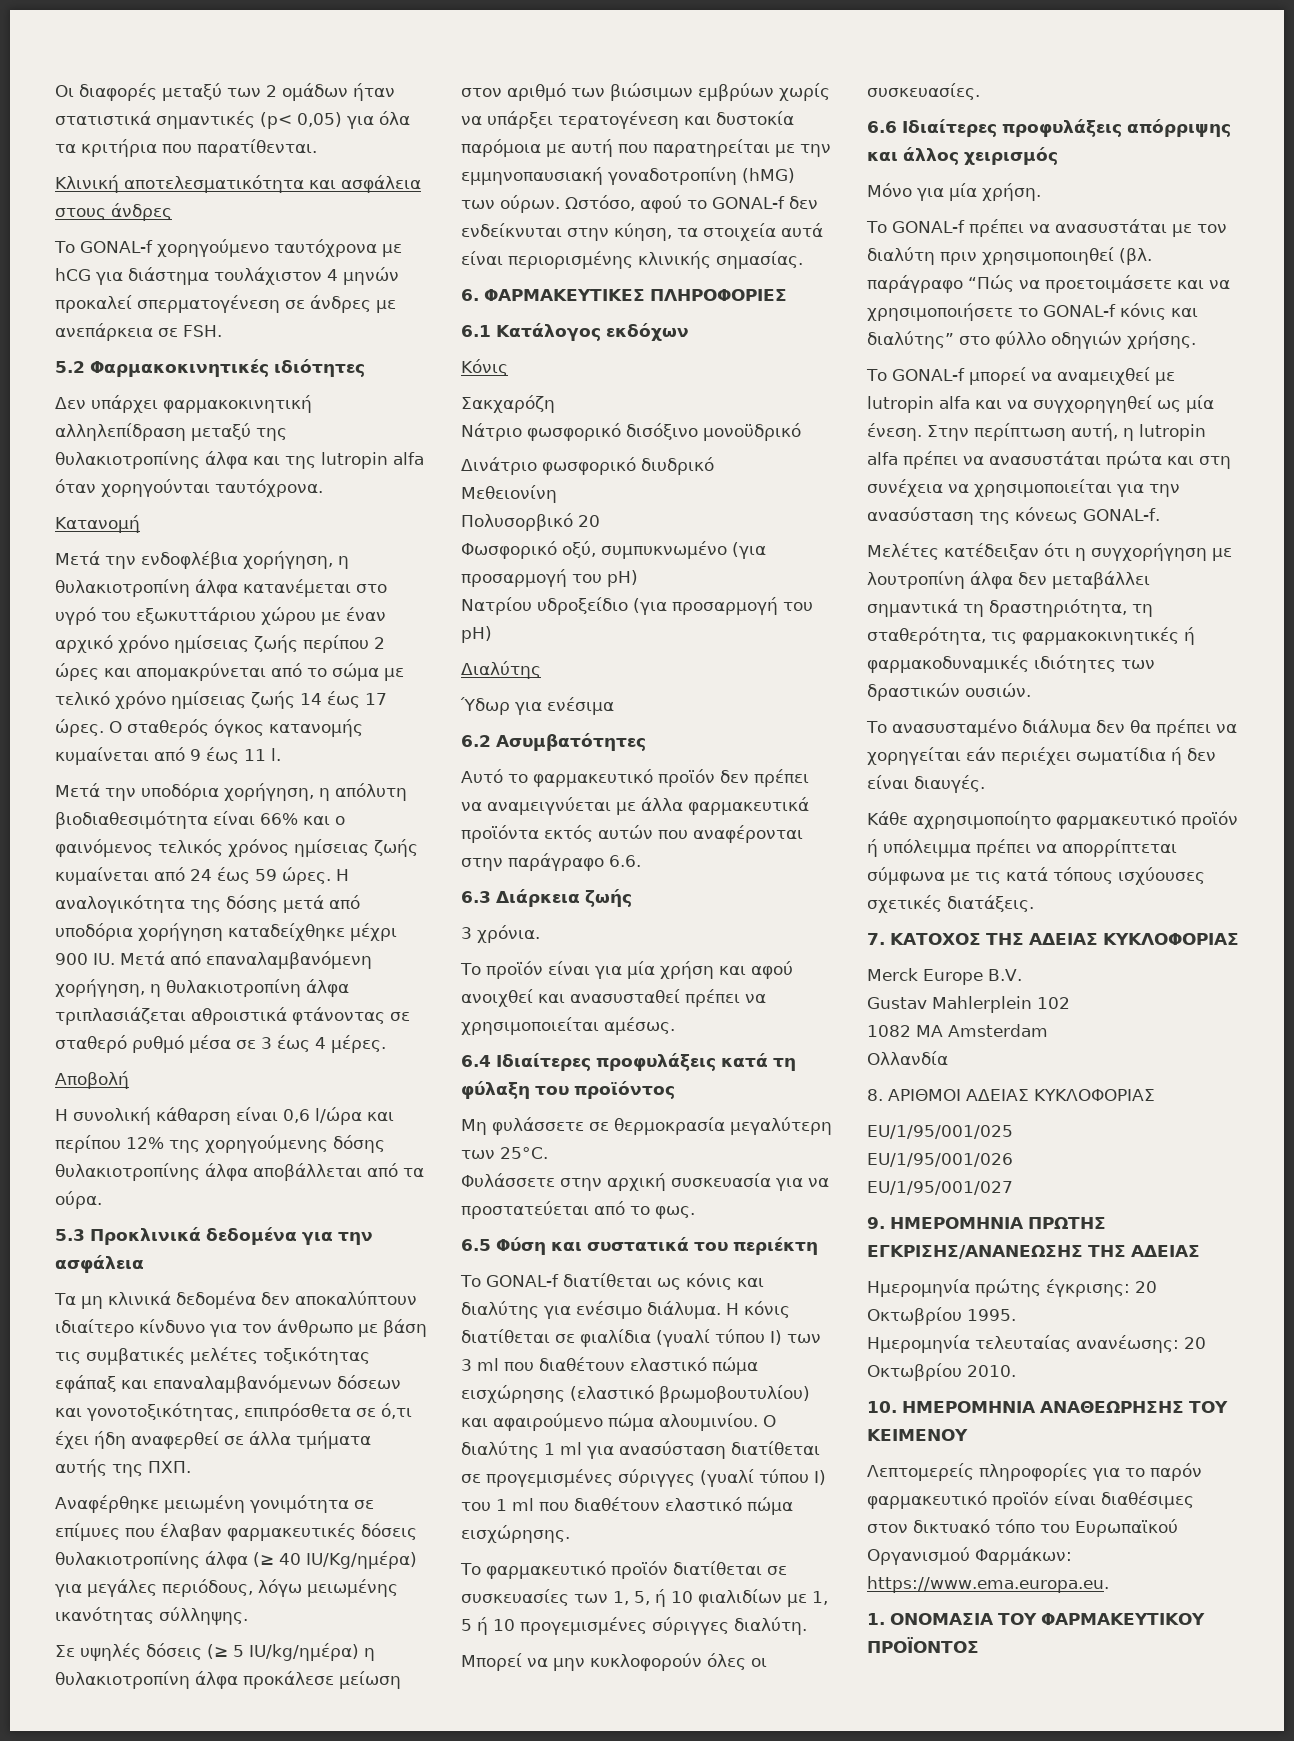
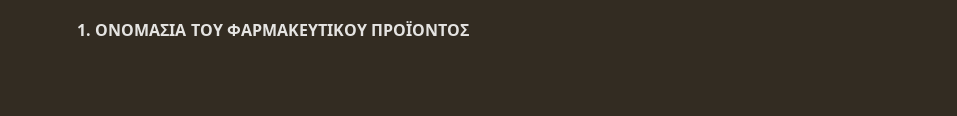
- Οι διαφορές μεταξύ των 2 ομάδων ήταν στατιστικά σημαντικές (p< 0,05) για όλα τα κριτήρια που παρατίθενται.
- Κλινική αποτελεσματικότητα και ασφάλεια στους άνδρες
- Το GONAL-f χορηγούμενο ταυτόχρονα με hCG για διάστημα τουλάχιστον 4 μηνών προκαλεί σπερματογένεση σε άνδρες με ανεπάρκεια σε FSH.
- 5.2 Φαρμακοκινητικές ιδιότητες
- Δεν υπάρχει φαρμακοκινητική αλληλεπίδραση μεταξύ της θυλακιοτροπίνης άλφα και της lutropin alfa όταν χορηγούνται ταυτόχρονα.
- Κατανομή
- Μετά την ενδοφλέβια χορήγηση, η θυλακιοτροπίνη άλφα κατανέμεται στο υγρό του εξωκυττάριου χώρου με έναν αρχικό χρόνο ημίσειας ζωής περίπου 2 ώρες και απομακρύνεται από το σώμα με τελικό χρόνο ημίσειας ζωής 14 έως 17 ώρες. Ο σταθερός όγκος κατανομής κυμαίνεται από 9 έως 11 l.
- Μετά την υποδόρια χορήγηση, η απόλυτη βιοδιαθεσιμότητα είναι 66% και ο φαινόμενος τελικός χρόνος ημίσειας ζωής κυμαίνεται από 24 έως 59 ώρες. Η αναλογικότητα της δόσης μετά από υποδόρια χορήγηση καταδείχθηκε μέχρι 900 IU. Μετά από επαναλαμβανόμενη χορήγηση, η θυλακιοτροπίνη άλφα τριπλασιάζεται αθροιστικά φτάνοντας σε σταθερό ρυθμό μέσα σε 3 έως 4 μέρες.
- Αποβολή
- Η συνολική κάθαρση είναι 0,6 l/ώρα και περίπου 12% της χορηγούμενης δόσης θυλακιοτροπίνης άλφα αποβάλλεται από τα ούρα.
- 5.3 Προκλινικά δεδομένα για την ασφάλεια
- Τα μη κλινικά δεδομένα δεν αποκαλύπτουν ιδιαίτερο κίνδυνο για τον άνθρωπο με βάση τις συμβατικές μελέτες τοξικότητας εφάπαξ και επαναλαμβανόμενων δόσεων και γονοτοξικότητας, επιπρόσθετα σε ό,τι έχει ήδη αναφερθεί σε άλλα τμήματα αυτής της ΠΧΠ.
- Αναφέρθηκε μειωμένη γονιμότητα σε επίμυες που έλαβαν φαρμακευτικές δόσεις θυλακιοτροπίνης άλφα (≥ 40 IU/Kg/ημέρα) για μεγάλες περιόδους, λόγω μειωμένης ικανότητας σύλληψης.
- Σε υψηλές δόσεις (≥ 5 IU/kg/ημέρα) η θυλακιοτροπίνη άλφα προκάλεσε μείωση στον αριθμό των βιώσιμων εμβρύων χωρίς να υπάρξει τερατογένεση και δυστοκία παρόμοια με αυτή που παρατηρείται με την εμμηνοπαυσιακή γοναδοτροπίνη (hMG) των ούρων. Ωστόσο, αφού το GONAL-f δεν ενδείκνυται στην κύηση, τα στοιχεία αυτά είναι περιορισμένης κλινικής σημασίας.
- 6. ΦΑΡΜΑΚΕΥΤΙΚΕΣ ΠΛΗΡΟΦΟΡΙΕΣ
- 6.1 Κατάλογος εκδόχων
- Κόνις
- Σακχαρόζη
- Νάτριο φωσφορικό δισόξινο μονοϋδρικό
- Δινάτριο φωσφορικό διυδρικό
- Μεθειονίνη
- Πολυσορβικό 20
- Φωσφορικό οξύ, συμπυκνωμένο (για προσαρμογή του pH)
- Νατρίου υδροξείδιο (για προσαρμογή του pH)
- Διαλύτης
- Ύδωρ για ενέσιμα
- 6.2 Ασυμβατότητες
- Αυτό το φαρμακευτικό προϊόν δεν πρέπει να αναμειγνύεται με άλλα φαρμακευτικά προϊόντα εκτός αυτών που αναφέρονται στην παράγραφο 6.6.
- 6.3 Διάρκεια ζωής
- 3 χρόνια.
- Το προϊόν είναι για μία χρήση και αφού ανοιχθεί και ανασυσταθεί πρέπει να χρησιμοποιείται αμέσως.
- 6.4 Ιδιαίτερες προφυλάξεις κατά τη φύλαξη του προϊόντος
- Μη φυλάσσετε σε θερμοκρασία μεγαλύτερη των 25°C.
- Φυλάσσετε στην αρχική συσκευασία για να προστατεύεται από το φως.
- 6.5 Φύση και συστατικά του περιέκτη
- Το GONAL-f διατίθεται ως κόνις και διαλύτης για ενέσιμο διάλυμα. Η κόνις διατίθεται σε φιαλίδια (γυαλί τύπου Ι) των 3 ml που διαθέτουν ελαστικό πώμα εισχώρησης (ελαστικό βρωμοβουτυλίου) και αφαιρούμενο πώμα αλουμινίου. Ο διαλύτης 1 ml για ανασύσταση διατίθεται σε προγεμισμένες σύριγγες (γυαλί τύπου Ι) του 1 ml που διαθέτουν ελαστικό πώμα εισχώρησης.
- Το φαρμακευτικό προϊόν διατίθεται σε συσκευασίες των 1, 5, ή 10 φιαλιδίων με 1, 5 ή 10 προγεμισμένες σύριγγες διαλύτη.
- Μπορεί να μην κυκλοφορούν όλες οι συσκευασίες.
- 6.6 Ιδιαίτερες προφυλάξεις απόρριψης και άλλος χειρισμός
- Μόνο για μία χρήση.
- Το GONAL-f πρέπει να ανασυστάται με τον διαλύτη πριν χρησιμοποιηθεί (βλ. παράγραφο “Πώς να προετοιμάσετε και να χρησιμοποιήσετε το GONAL-f κόνις και διαλύτης” στο φύλλο οδηγιών χρήσης.
- Το GONAL-f μπορεί να αναμειχθεί με lutropin alfa και να συγχορηγηθεί ως μία ένεση. Στην περίπτωση αυτή, η lutropin alfa πρέπει να ανασυστάται πρώτα και στη συνέχεια να χρησιμοποιείται για την ανασύσταση της κόνεως GONAL-f.
- Μελέτες κατέδειξαν ότι η συγχορήγηση με λουτροπίνη άλφα δεν μεταβάλλει σημαντικά τη δραστηριότητα, τη σταθερότητα, τις φαρμακοκινητικές ή φαρμακοδυναμικές ιδιότητες των δραστικών ουσιών.
- Το ανασυσταμένο διάλυμα δεν θα πρέπει να χορηγείται εάν περιέχει σωματίδια ή δεν είναι διαυγές.
- Κάθε αχρησιμοποίητο φαρμακευτικό πρoϊόν ή υπόλειμμα πρέπει να απορρίπτεται σύμφωνα με τις κατά τόπους ισχύουσες σχετικές διατάξεις.
- 7. ΚΑΤΟΧΟΣ ΤΗΣ ΑΔΕΙΑΣ ΚΥΚΛΟΦΟΡΙΑΣ
- Merck Europe B.V.
- Gustav Mahlerplein 102
- 1082 MA Amsterdam
- Ολλανδία
- 8. ΑΡΙΘΜΟΙ ΑΔΕΙΑΣ ΚΥΚΛΟΦΟΡΙΑΣ
- EU/1/95/001/025
- EU/1/95/001/026
- EU/1/95/001/027
- 9. ΗΜΕΡΟΜΗΝΙΑ ΠΡΩΤΗΣ ΕΓΚΡΙΣΗΣ/ΑΝΑΝΕΩΣΗΣ ΤΗΣ ΑΔΕΙΑΣ
- Ημερομηνία πρώτης έγκρισης: 20 Οκτωβρίου 1995.
- Ημερομηνία τελευταίας ανανέωσης: 20 Οκτωβρίου 2010.
- 10. ΗΜΕΡΟΜΗΝΙΑ ΑΝΑΘΕΩΡΗΣΗΣ ΤΟΥ ΚΕΙΜΕΝΟΥ
- Λεπτομερείς πληροφορίες για το παρόν φαρμακευτικό προϊόν είναι διαθέσιμες στον δικτυακό τόπο του Ευρωπαϊκού Οργανισμού Φαρμάκων: https://www.ema.europa.eu.

